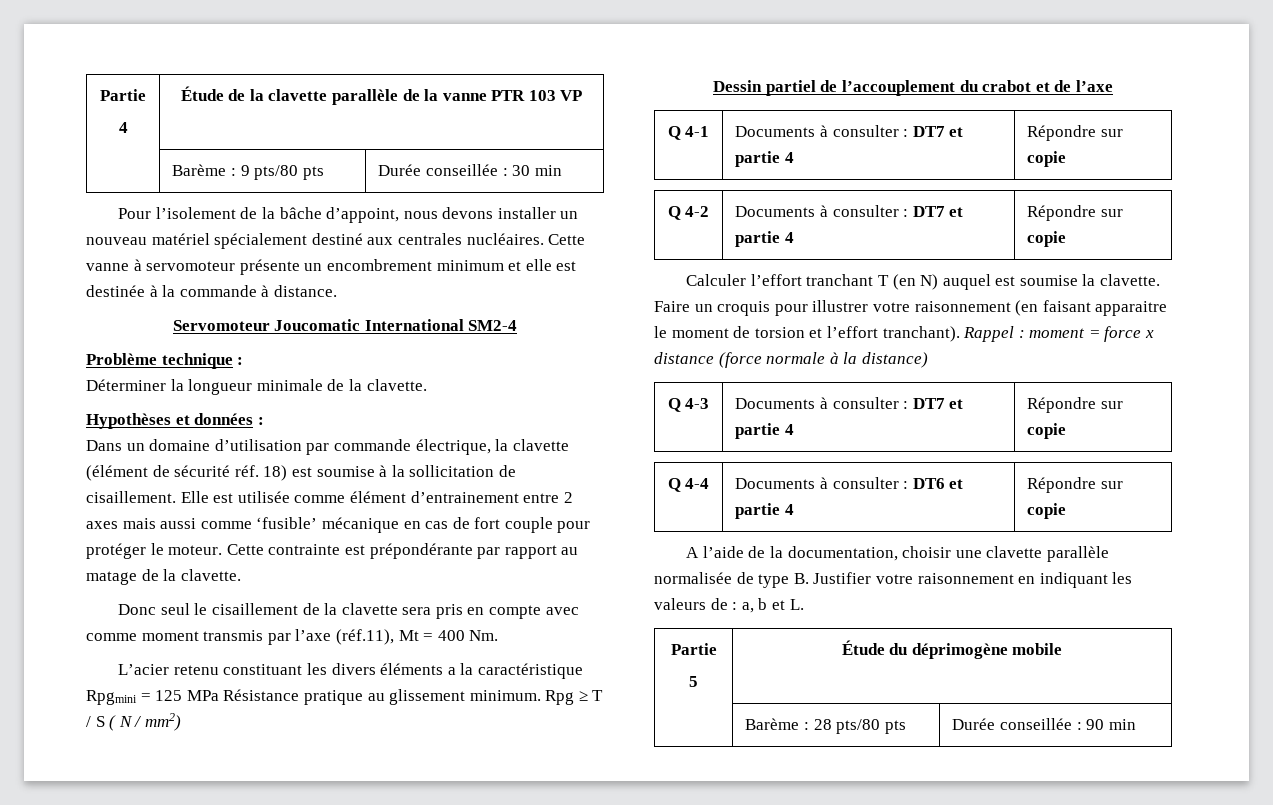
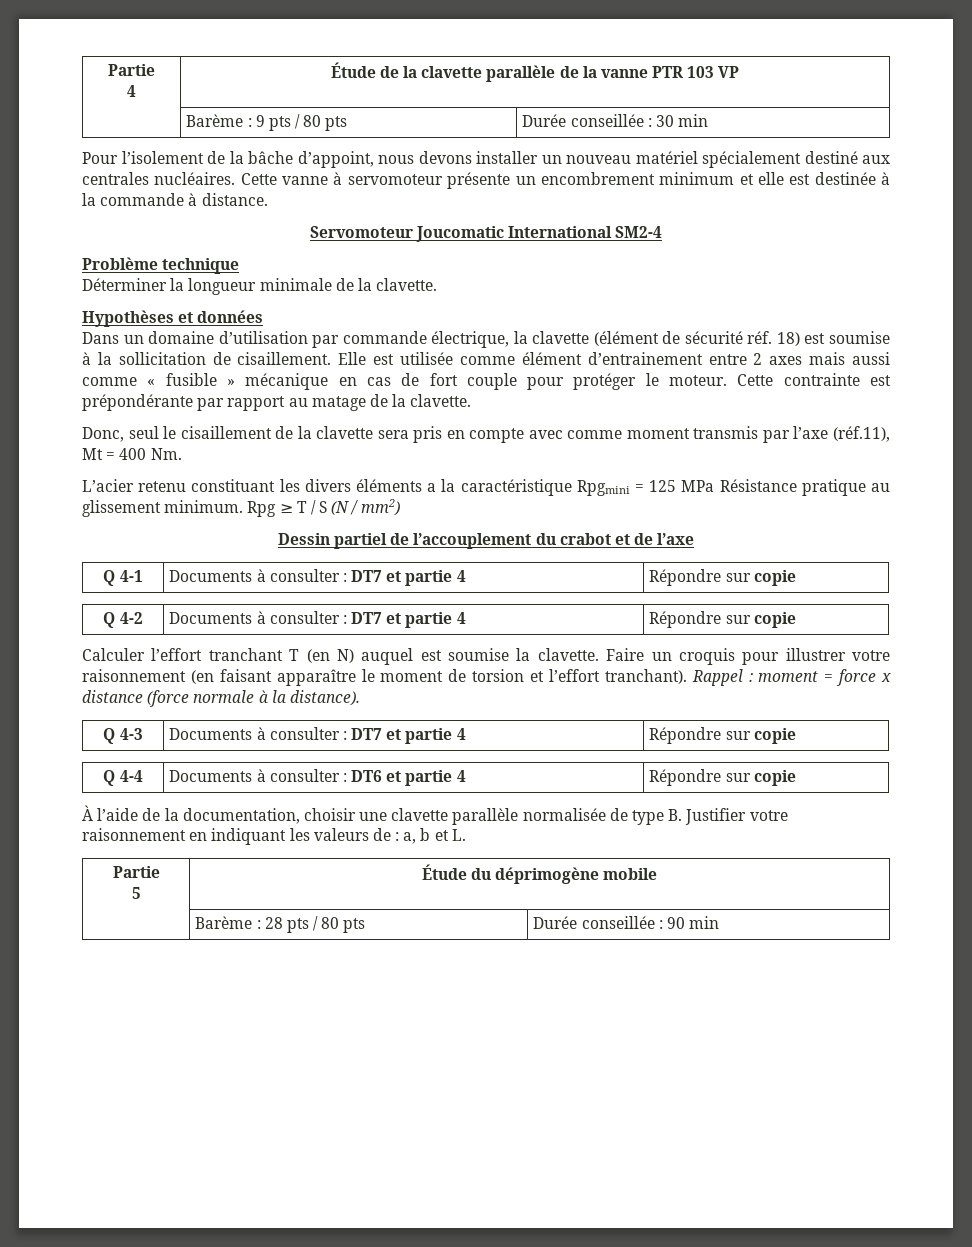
- | Barème : 9 pts/80 pts | Durée conseillée : 30 min
+ | Barème : 9 pts / 80 pts | Durée conseillée : 30 min
- Problème technique :
+ Problème technique
- Hypothèses et données :
+ Hypothèses et données
- Elle est utilisée comme élément d’entrainement entre 2 axes mais aussi comme ‘fusible’ mécanique en cas de fort couple pour protéger le moteur.
+ Elle est utilisée comme élément d’entrainement entre 2 axes mais aussi comme « fusible » mécanique en cas de fort couple pour protéger le moteur.
- Donc seul le cisaillement de la clavette sera pris en compte avec comme moment transmis par l’axe (réf.11), Mt = 400 Nm.
+ Donc, seul le cisaillement de la clavette sera pris en compte avec comme moment transmis par l’axe (réf.11), Mt = 400 Nm.
- Rpg ≥ T / S ( N / mm2)
+ Rpg ≥ T / S (N / mm2)
- Faire un croquis pour illustrer votre raisonnement (en faisant apparaitre le moment de torsion et l’effort tranchant).
+ Faire un croquis pour illustrer votre raisonnement (en faisant apparaître le moment de torsion et l’effort tranchant).
- Rappel : moment = force x distance (force normale à la distance)
+ Rappel : moment = force x distance (force normale à la distance).
- A l’aide de la documentation, choisir une clavette parallèle normalisée de type B. Justifier votre raisonnement en indiquant les valeurs de : a, b et L.
+ À l’aide de la documentation, choisir une clavette parallèle normalisée de type B. Justifier votre raisonnement en indiquant les valeurs de : a, b et L.
- | Barème : 28 pts/80 pts | Durée conseillée : 90 min
+ | Barème : 28 pts / 80 pts | Durée conseillée : 90 min

